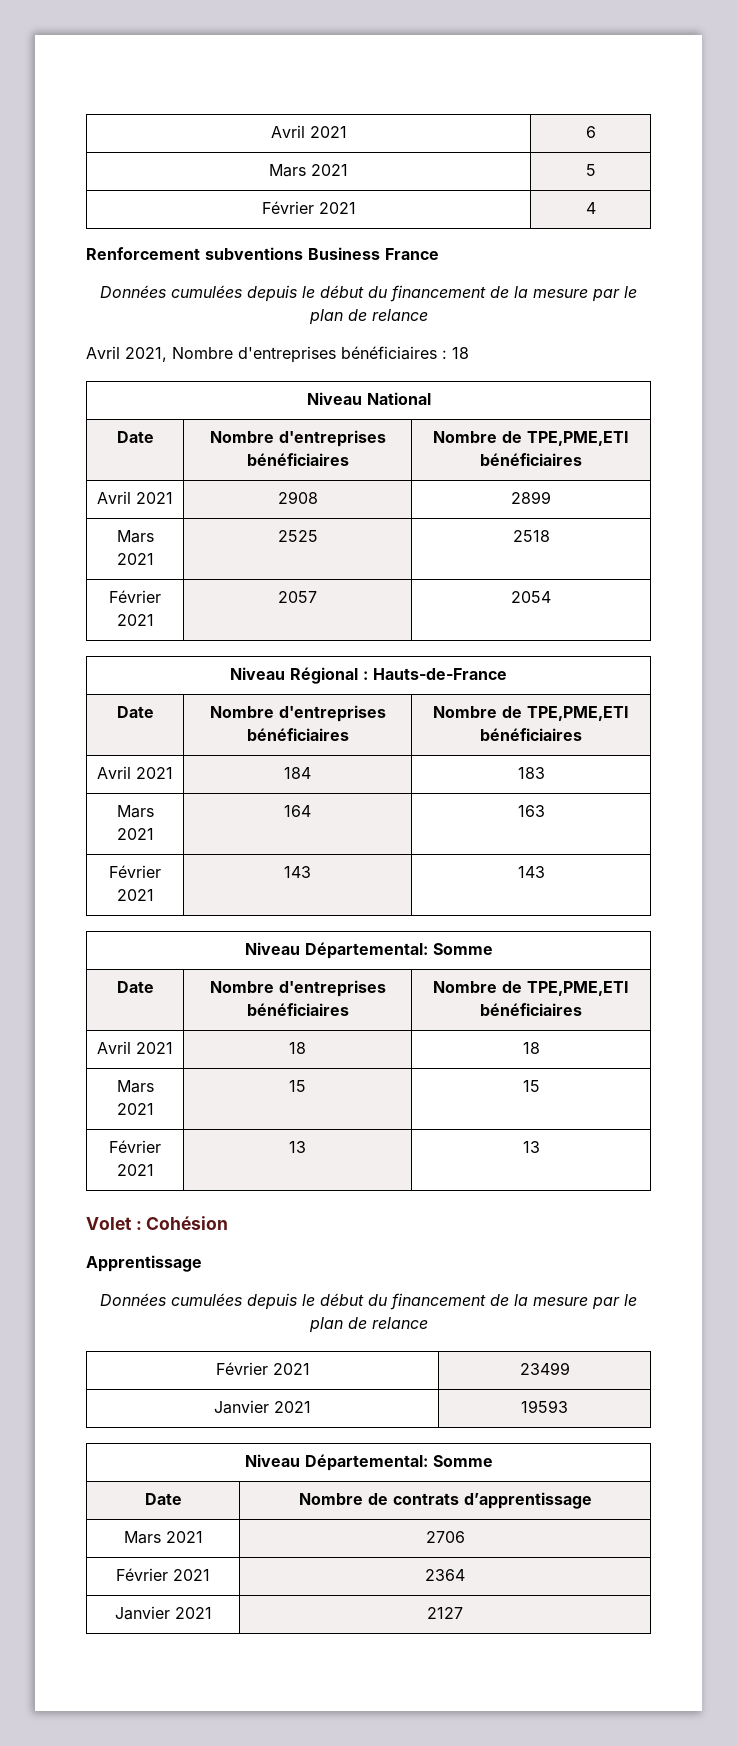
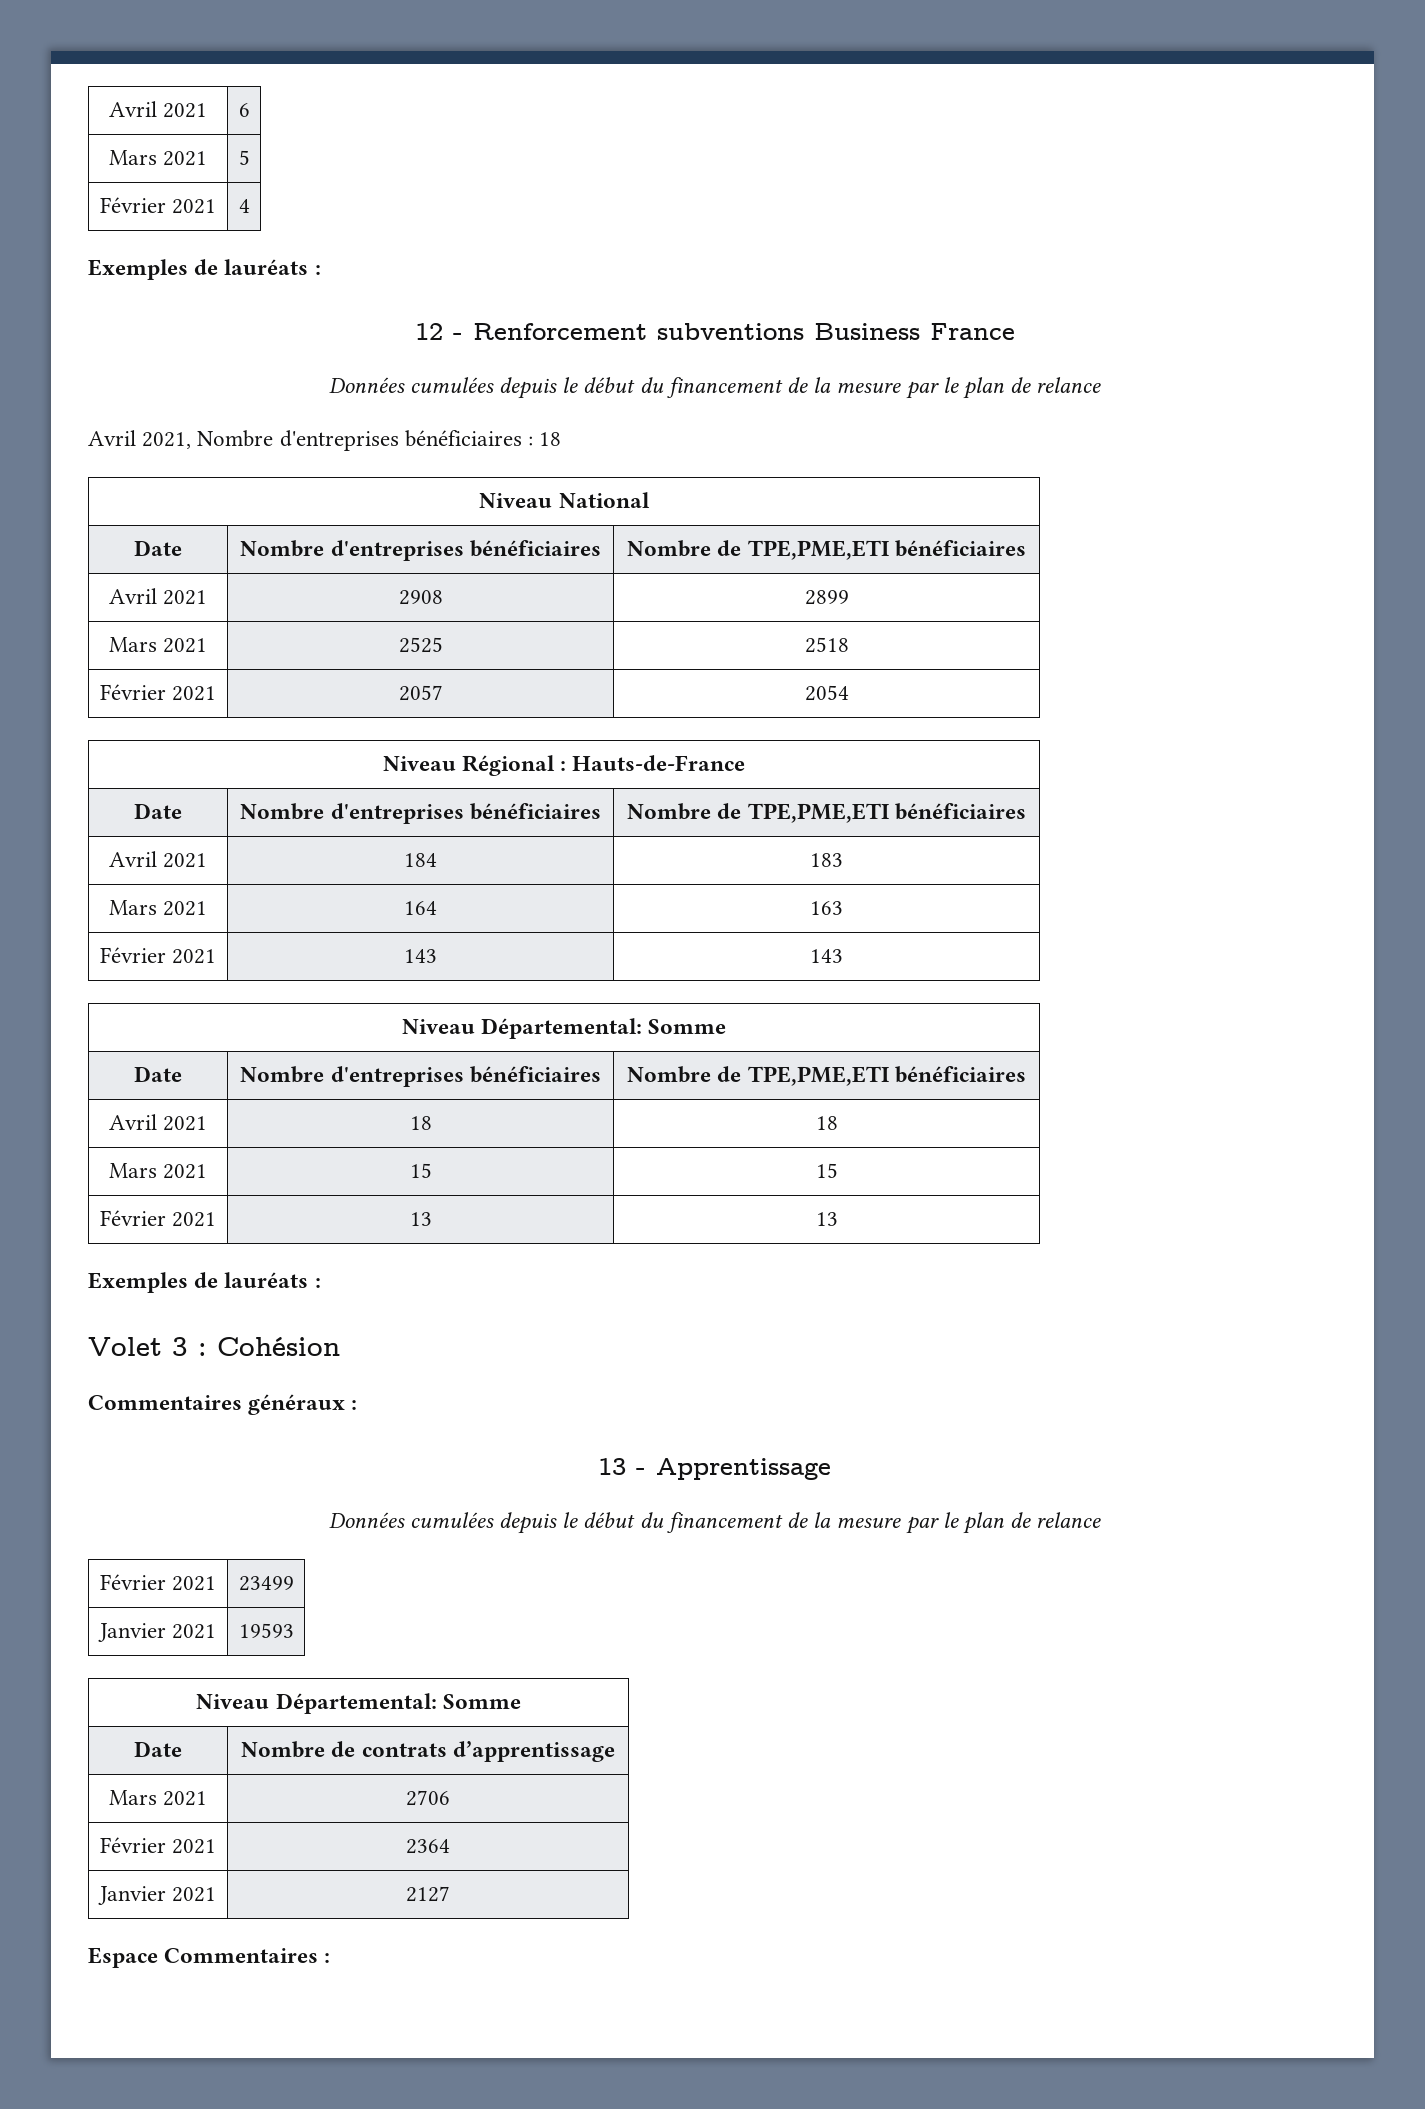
  Février 2021 | 4
- Renforcement subventions Business France
+ Exemples de lauréats :
+ 12 - Renforcement subventions Business France
  Février 2021 | 13 | 13
+ Exemples de lauréats :
- Volet : Cohésion
+ Volet 3 : Cohésion
- Apprentissage
+ Commentaires généraux :
+ 13 - Apprentissage
+ Espace Commentaires :

